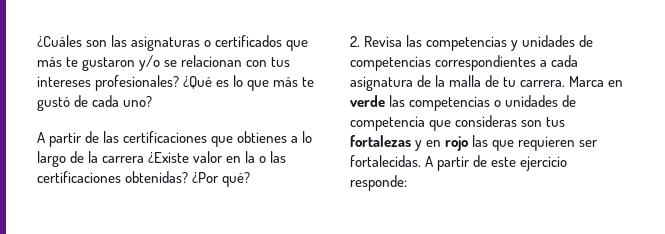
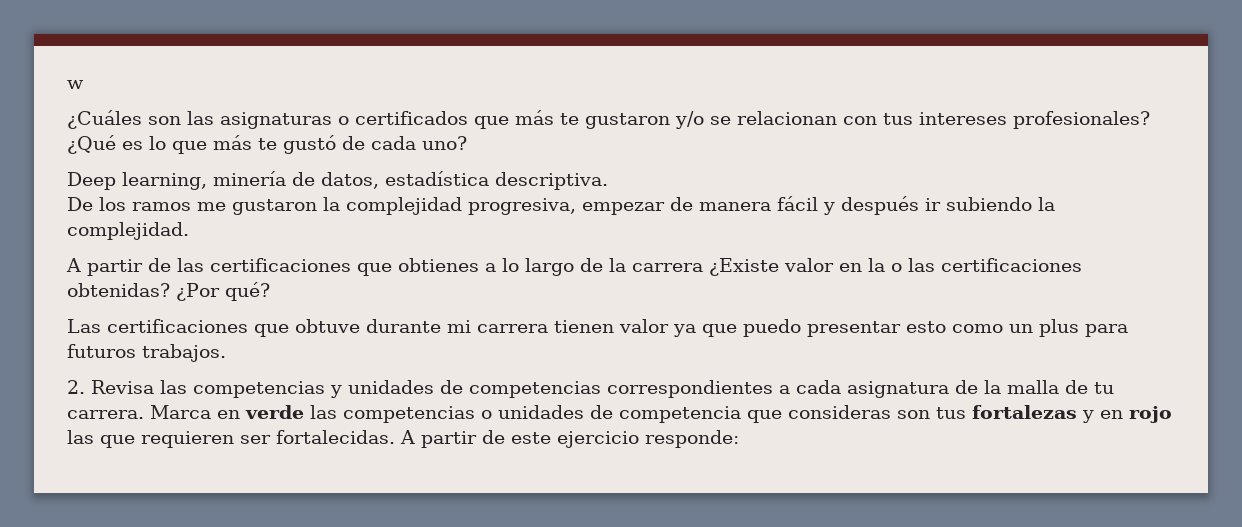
+ w
+ Deep learning, minería de datos, estadística descriptiva.
+ De los ramos me gustaron la complejidad progresiva, empezar de manera fácil y después ir subiendo la complejidad.
+ Las certificaciones que obtuve durante mi carrera tienen valor ya que puedo presentar esto como un plus para futuros trabajos.

